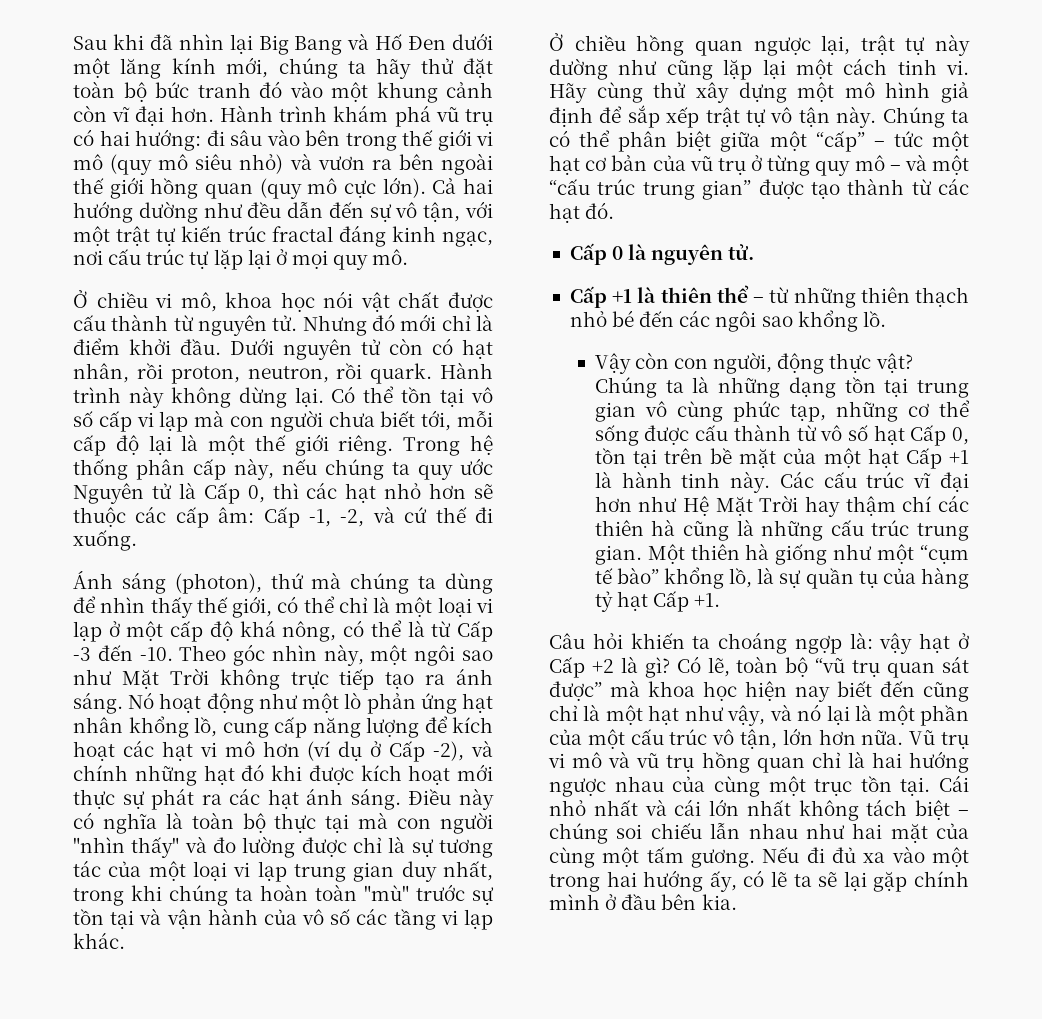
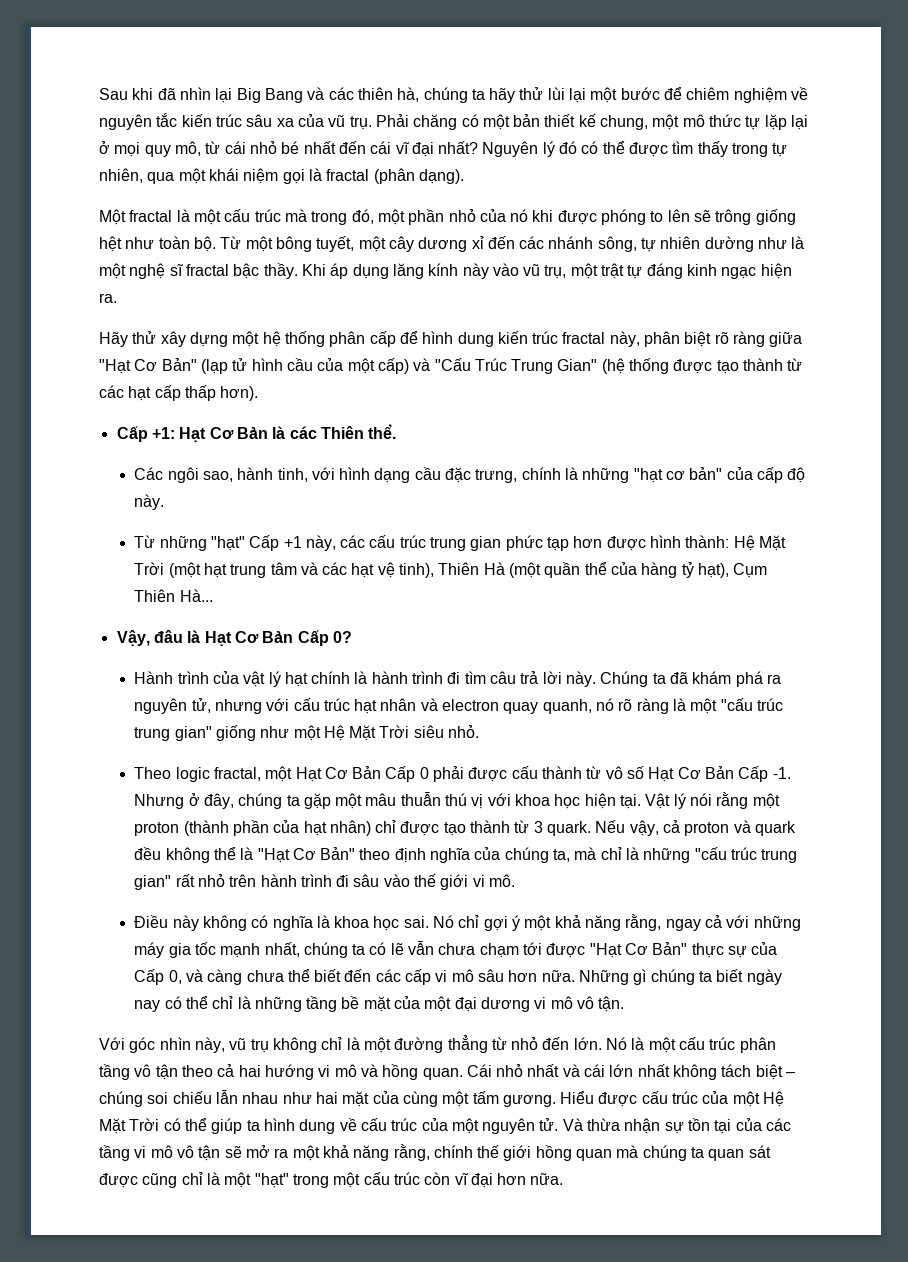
- Sau khi đã nhìn lại Big Bang và Hố Đen dưới một lăng kính mới, chúng ta hãy thử đặt toàn bộ bức tranh đó vào một khung cảnh còn vĩ đại hơn. Hành trình khám phá vũ trụ có hai hướng: đi sâu vào bên trong thế giới vi mô (quy mô siêu nhỏ) và vươn ra bên ngoài thế giới hồng quan (quy mô cực lớn). Cả hai hướng dường như đều dẫn đến sự vô tận, với một trật tự kiến trúc fractal đáng kinh ngạc, nơi cấu trúc tự lặp lại ở mọi quy mô.
- Ở chiều vi mô, khoa học nói vật chất được cấu thành từ nguyên tử. Nhưng đó mới chỉ là điểm khởi đầu. Dưới nguyên tử còn có hạt nhân, rồi proton, neutron, rồi quark. Hành trình này không dừng lại. Có thể tồn tại vô số cấp vi lạp mà con người chưa biết tới, mỗi cấp độ lại là một thế giới riêng. Trong hệ thống phân cấp này, nếu chúng ta quy ước Nguyên tử là Cấp 0, thì các hạt nhỏ hơn sẽ thuộc các cấp âm: Cấp -1, -2, và cứ thế đi xuống.
- Ánh sáng (photon), thứ mà chúng ta dùng để nhìn thấy thế giới, có thể chỉ là một loại vi lạp ở một cấp độ khá nông, có thể là từ Cấp -3 đến -10. Theo góc nhìn này, một ngôi sao như Mặt Trời không trực tiếp tạo ra ánh sáng. Nó hoạt động như một lò phản ứng hạt nhân khổng lồ, cung cấp năng lượng để kích hoạt các hạt vi mô hơn (ví dụ ở Cấp -2), và chính những hạt đó khi được kích hoạt mới thực sự phát ra các hạt ánh sáng. Điều này có nghĩa là toàn bộ thực tại mà con người "nhìn thấy" và đo lường được chỉ là sự tương tác của một loại vi lạp trung gian duy nhất, trong khi chúng ta hoàn toàn "mù" trước sự tồn tại và vận hành của vô số các tầng vi lạp khác.
- Ở chiều hồng quan ngược lại, trật tự này dường như cũng lặp lại một cách tinh vi. Hãy cùng thử xây dựng một mô hình giả định để sắp xếp trật tự vô tận này. Chúng ta có thể phân biệt giữa một “cấp” – tức một hạt cơ bản của vũ trụ ở từng quy mô – và một “cấu trúc trung gian” được tạo thành từ các hạt đó.
- Cấp 0 là nguyên tử.
- Cấp +1 là thiên thể – từ những thiên thạch nhỏ bé đến các ngôi sao khổng lồ.
- Vậy còn con người, động thực vật? Chúng ta là những dạng tồn tại trung gian vô cùng phức tạp, những cơ thể sống được cấu thành từ vô số hạt Cấp 0, tồn tại trên bề mặt của một hạt Cấp +1 là hành tinh này. Các cấu trúc vĩ đại hơn như Hệ Mặt Trời hay thậm chí các thiên hà cũng là những cấu trúc trung gian. Một thiên hà giống như một “cụm tế bào” khổng lồ, là sự quần tụ của hàng tỷ hạt Cấp +1.
- Câu hỏi khiến ta choáng ngợp là: vậy hạt ở Cấp +2 là gì? Có lẽ, toàn bộ “vũ trụ quan sát được” mà khoa học hiện nay biết đến cũng chỉ là một hạt như vậy, và nó lại là một phần của một cấu trúc vô tận, lớn hơn nữa. Vũ trụ vi mô và vũ trụ hồng quan chỉ là hai hướng ngược nhau của cùng một trục tồn tại.
+ Sau khi đã nhìn lại Big Bang và các thiên hà, chúng ta hãy thử lùi lại một bước để chiêm nghiệm về nguyên tắc kiến trúc sâu xa của vũ trụ. Phải chăng có một bản thiết kế chung, một mô thức tự lặp lại ở mọi quy mô, từ cái nhỏ bé nhất đến cái vĩ đại nhất? Nguyên lý đó có thể được tìm thấy trong tự nhiên, qua một khái niệm gọi là fractal (phân dạng).
+ Một fractal là một cấu trúc mà trong đó, một phần nhỏ của nó khi được phóng to lên sẽ trông giống hệt như toàn bộ. Từ một bông tuyết, một cây dương xỉ đến các nhánh sông, tự nhiên dường như là một nghệ sĩ fractal bậc thầy. Khi áp dụng lăng kính này vào vũ trụ, một trật tự đáng kinh ngạc hiện ra.
+ Hãy thử xây dựng một hệ thống phân cấp để hình dung kiến trúc fractal này, phân biệt rõ ràng giữa "Hạt Cơ Bản" (lạp tử hình cầu của một cấp) và "Cấu Trúc Trung Gian" (hệ thống được tạo thành từ các hạt cấp thấp hơn).
+ Cấp +1: Hạt Cơ Bản là các Thiên thể.
+ Các ngôi sao, hành tinh, với hình dạng cầu đặc trưng, chính là những "hạt cơ bản" của cấp độ này.
+ Từ những "hạt" Cấp +1 này, các cấu trúc trung gian phức tạp hơn được hình thành: Hệ Mặt Trời (một hạt trung tâm và các hạt vệ tinh), Thiên Hà (một quần thể của hàng tỷ hạt), Cụm Thiên Hà...
+ Vậy, đâu là Hạt Cơ Bản Cấp 0?
+ Hành trình của vật lý hạt chính là hành trình đi tìm câu trả lời này. Chúng ta đã khám phá ra nguyên tử, nhưng với cấu trúc hạt nhân và electron quay quanh, nó rõ ràng là một "cấu trúc trung gian" giống như một Hệ Mặt Trời siêu nhỏ.
+ Theo logic fractal, một Hạt Cơ Bản Cấp 0 phải được cấu thành từ vô số Hạt Cơ Bản Cấp -1. Nhưng ở đây, chúng ta gặp một mâu thuẫn thú vị với khoa học hiện tại. Vật lý nói rằng một proton (thành phần của hạt nhân) chỉ được tạo thành từ 3 quark. Nếu vậy, cả proton và quark đều không thể là "Hạt Cơ Bản" theo định nghĩa của chúng ta, mà chỉ là những "cấu trúc trung gian" rất nhỏ trên hành trình đi sâu vào thế giới vi mô.
+ Điều này không có nghĩa là khoa học sai. Nó chỉ gợi ý một khả năng rằng, ngay cả với những máy gia tốc mạnh nhất, chúng ta có lẽ vẫn chưa chạm tới được "Hạt Cơ Bản" thực sự của Cấp 0, và càng chưa thể biết đến các cấp vi mô sâu hơn nữa. Những gì chúng ta biết ngày nay có thể chỉ là những tầng bề mặt của một đại dương vi mô vô tận.
+ Với góc nhìn này, vũ trụ không chỉ là một đường thẳng từ nhỏ đến lớn. Nó là một cấu trúc phân tầng vô tận theo cả hai hướng vi mô và hồng quan.
- Nếu đi đủ xa vào một trong hai hướng ấy, có lẽ ta sẽ lại gặp chính mình ở đầu bên kia.
+ Hiểu được cấu trúc của một Hệ Mặt Trời có thể giúp ta hình dung về cấu trúc của một nguyên tử. Và thừa nhận sự tồn tại của các tầng vi mô vô tận sẽ mở ra một khả năng rằng, chính thế giới hồng quan mà chúng ta quan sát được cũng chỉ là một "hạt" trong một cấu trúc còn vĩ đại hơn nữa.

